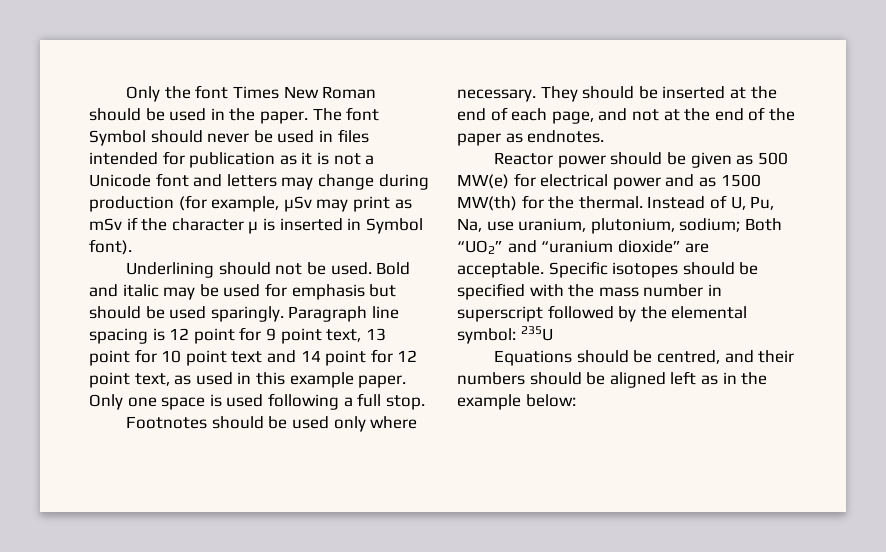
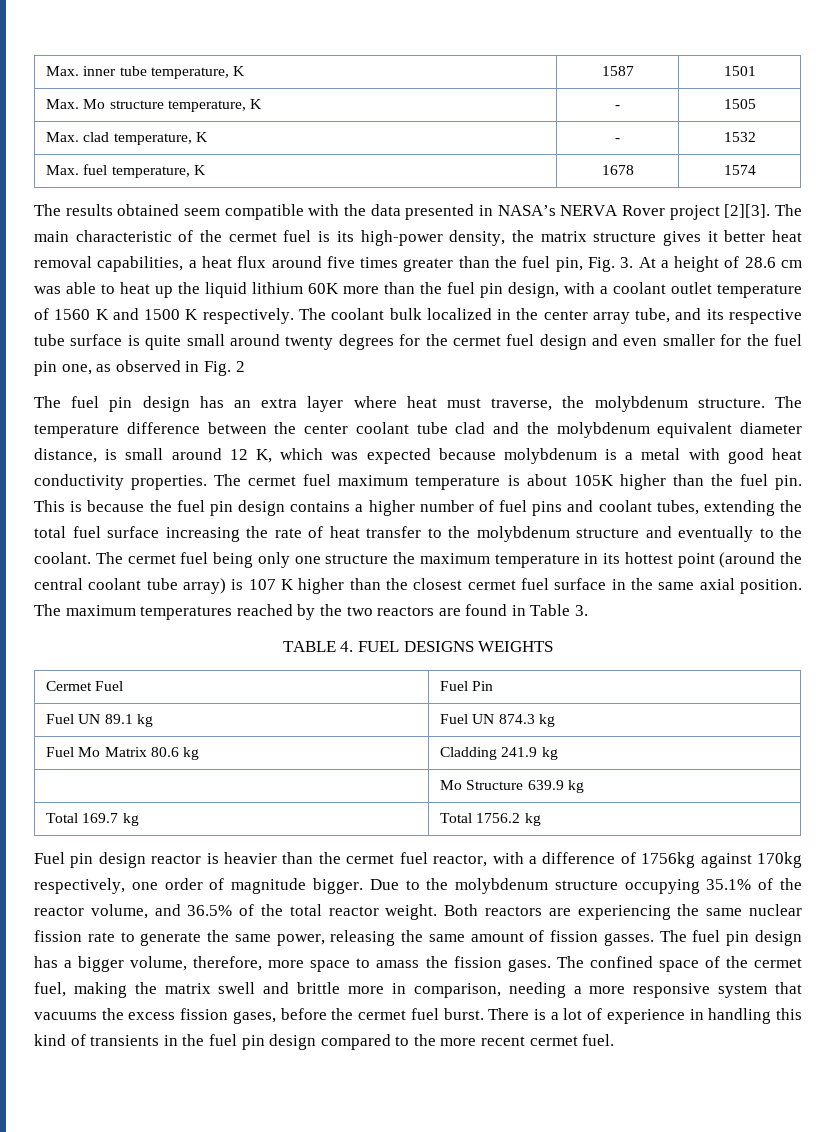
- Only the font Times New Roman should be used in the paper. The font Symbol should never be used in files intended for publication as it is not a Unicode font and letters may change during production (for example, μSv may print as mSv if the character μ is inserted in Symbol font).
- Underlining should not be used. Bold and italic may be used for emphasis but should be used sparingly. Paragraph line spacing is 12 point for 9 point text, 13 point for 10 point text and 14 point for 12 point text, as used in this example paper. Only one space is used following a full stop.
- Footnotes should be used only where necessary. They should be inserted at the end of each page, and not at the end of the paper as endnotes.
- Reactor power should be given as 500 MW(e) for electrical power and as 1500 MW(th) for the thermal. Instead of U, Pu, Na, use uranium, plutonium, sodium; Both “UO2” and “uranium dioxide” are acceptable. Specific isotopes should be specified with the mass number in superscript followed by the elemental symbol: 235U
- Equations should be centred, and their numbers should be aligned left as in the example below:
+ Max. inner tube temperature, K | 1587 | 1501
+ Max. Mo structure temperature, K | - | 1505
+ Max. clad temperature, K | - | 1532
+ Max. fuel temperature, K | 1678 | 1574
+ The results obtained seem compatible with the data presented in NASA’s NERVA Rover project [2][3]. The main characteristic of the cermet fuel is its high-power density, the matrix structure gives it better heat removal capabilities, a heat flux around five times greater than the fuel pin, Fig. 3. At a height of 28.6 cm was able to heat up the liquid lithium 60K more than the fuel pin design, with a coolant outlet temperature of 1560 K and 1500 K respectively. The coolant bulk localized in the center array tube, and its respective tube surface is quite small around twenty degrees for the cermet fuel design and even smaller for the fuel pin one, as observed in Fig. 2
+ The fuel pin design has an extra layer where heat must traverse, the molybdenum structure. The temperature difference between the center coolant tube clad and the molybdenum equivalent diameter distance, is small around 12 K, which was expected because molybdenum is a metal with good heat conductivity properties. The cermet fuel maximum temperature is about 105K higher than the fuel pin. This is because the fuel pin design contains a higher number of fuel pins and coolant tubes, extending the total fuel surface increasing the rate of heat transfer to the molybdenum structure and eventually to the coolant. The cermet fuel being only one structure the maximum temperature in its hottest point (around the central coolant tube array) is 107 K higher than the closest cermet fuel surface in the same axial position. The maximum temperatures reached by the two reactors are found in Table 3.
+ TABLE 4. FUEL DESIGNS WEIGHTS
+ Cermet Fuel | Fuel Pin
+ Fuel UN 89.1 kg | Fuel UN 874.3 kg
+ Fuel Mo Matrix 80.6 kg | Cladding 241.9 kg
+ | Mo Structure 639.9 kg
+ Total 169.7 kg | Total 1756.2 kg
+ Fuel pin design reactor is heavier than the cermet fuel reactor, with a difference of 1756kg against 170kg respectively, one order of magnitude bigger. Due to the molybdenum structure occupying 35.1% of the reactor volume, and 36.5% of the total reactor weight. Both reactors are experiencing the same nuclear fission rate to generate the same power, releasing the same amount of fission gasses. The fuel pin design has a bigger volume, therefore, more space to amass the fission gases. The confined space of the cermet fuel, making the matrix swell and brittle more in comparison, needing a more responsive system that vacuums the excess fission gases, before the cermet fuel burst. There is a lot of experience in handling this kind of transients in the fuel pin design compared to the more recent cermet fuel.

